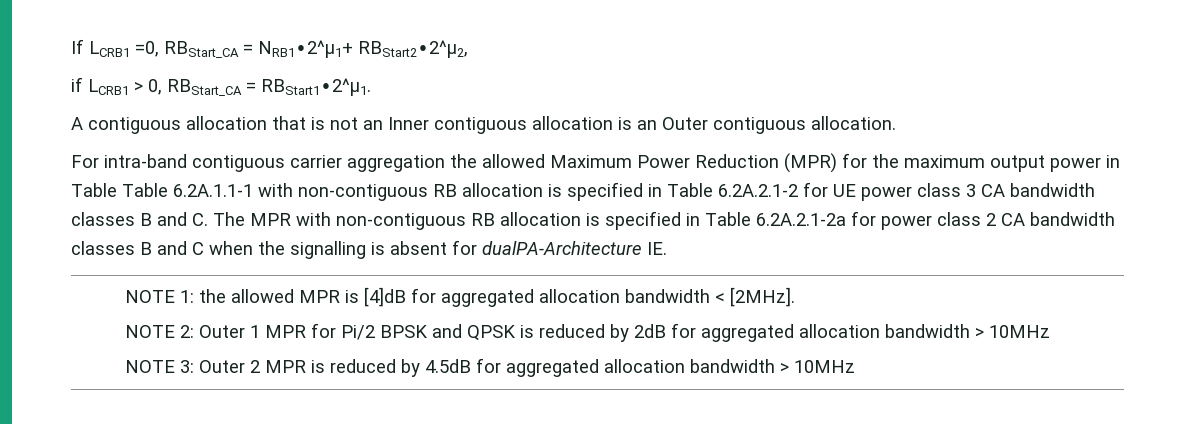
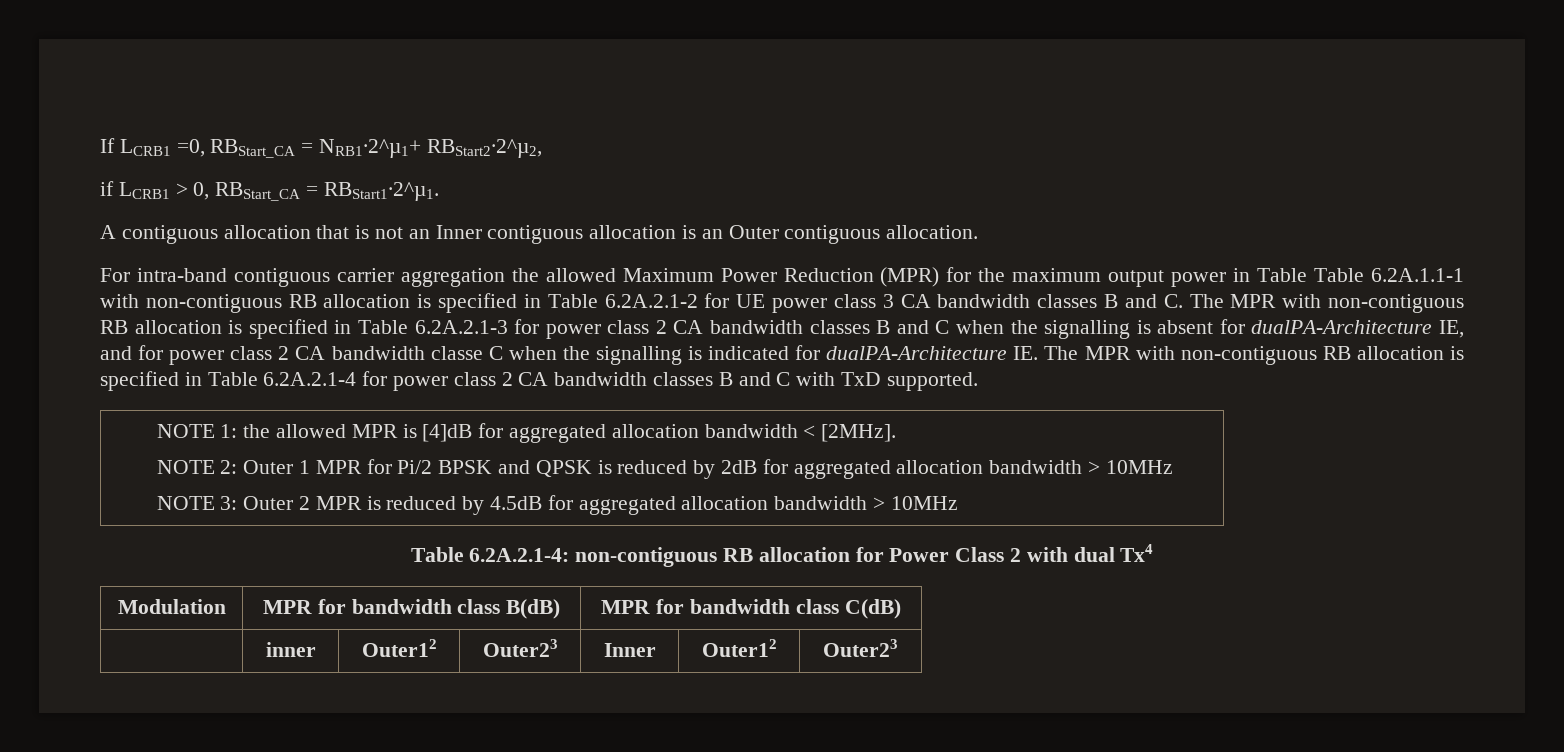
- For intra-band contiguous carrier aggregation the allowed Maximum Power Reduction (MPR) for the maximum output power in Table Table 6.2A.1.1-1 with non-contiguous RB allocation is specified in Table 6.2A.2.1-2 for UE power class 3 CA bandwidth classes B and C. The MPR with non-contiguous RB allocation is specified in Table 6.2A.2.1-2a for power class 2 CA bandwidth classes B and C when the signalling is absent for dualPA-Architecture IE.
+ For intra-band contiguous carrier aggregation the allowed Maximum Power Reduction (MPR) for the maximum output power in Table Table 6.2A.1.1-1 with non-contiguous RB allocation is specified in Table 6.2A.2.1-2 for UE power class 3 CA bandwidth classes B and C. The MPR with non-contiguous RB allocation is specified in Table 6.2A.2.1-3 for power class 2 CA bandwidth classes B and C when the signalling is absent for dualPA-Architecture IE, and for power class 2 CA bandwidth classe C when the signalling is indicated for dualPA-Architecture IE. The MPR with non-contiguous RB allocation is specified in Table 6.2A.2.1-4 for power class 2 CA bandwidth classes B and C with TxD supported.
+ Table 6.2A.2.1-4: non-contiguous RB allocation for Power Class 2 with dual Tx4
+ Modulation | MPR for bandwidth class B(dB) | MPR for bandwidth class C(dB)
+ | inner | Outer12 | Outer23 | Inner | Outer12 | Outer23

